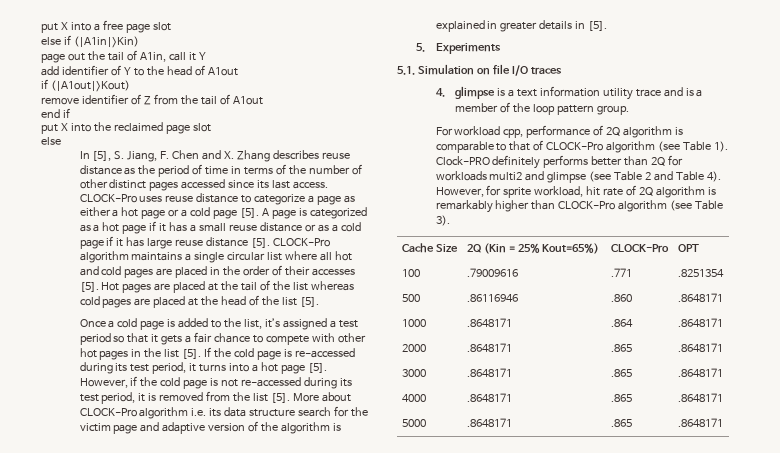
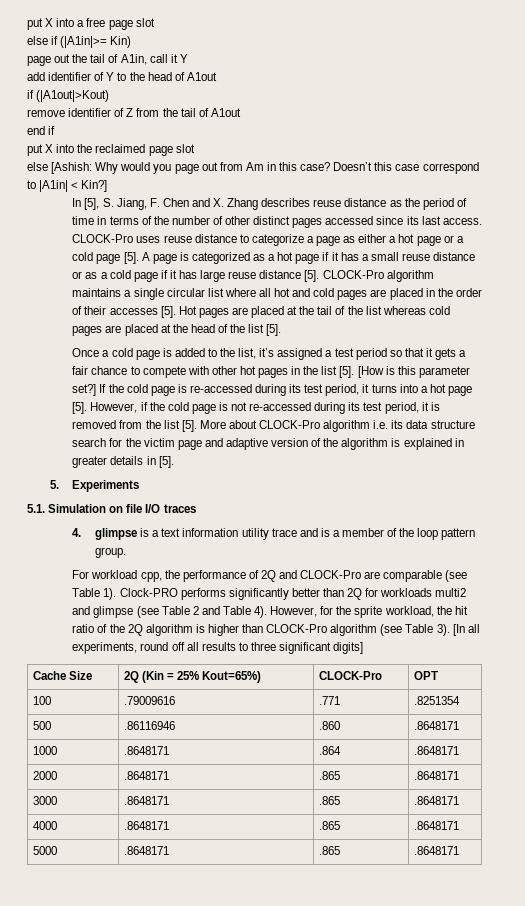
- else if (|A1in|>Kin)
+ else if (|A1in|>= Kin)
  put X into the reclaimed page slot
- else
+ else [Ashish: Why would you page out from Am in this case? Doesn’t this case correspond to |A1in| < Kin?]
+ [How is this parameter set?]
- For workload cpp, performance of 2Q algorithm is comparable to that of CLOCK-Pro algorithm (see Table 1).
+ For workload cpp, the performance of 2Q and CLOCK-Pro are comparable (see Table 1).
- Clock-PRO definitely performs better than 2Q for workloads multi2 and glimpse (see Table 2 and Table 4).
+ Clock-PRO performs significantly better than 2Q for workloads multi2 and glimpse (see Table 2 and Table 4).
- However, for sprite workload, hit rate of 2Q algorithm is remarkably higher than CLOCK-Pro algorithm (see Table 3).
+ However, for the sprite workload, the hit ratio of the 2Q algorithm is higher than CLOCK-Pro algorithm (see Table 3). [In all experiments, round off all results to three significant digits]

